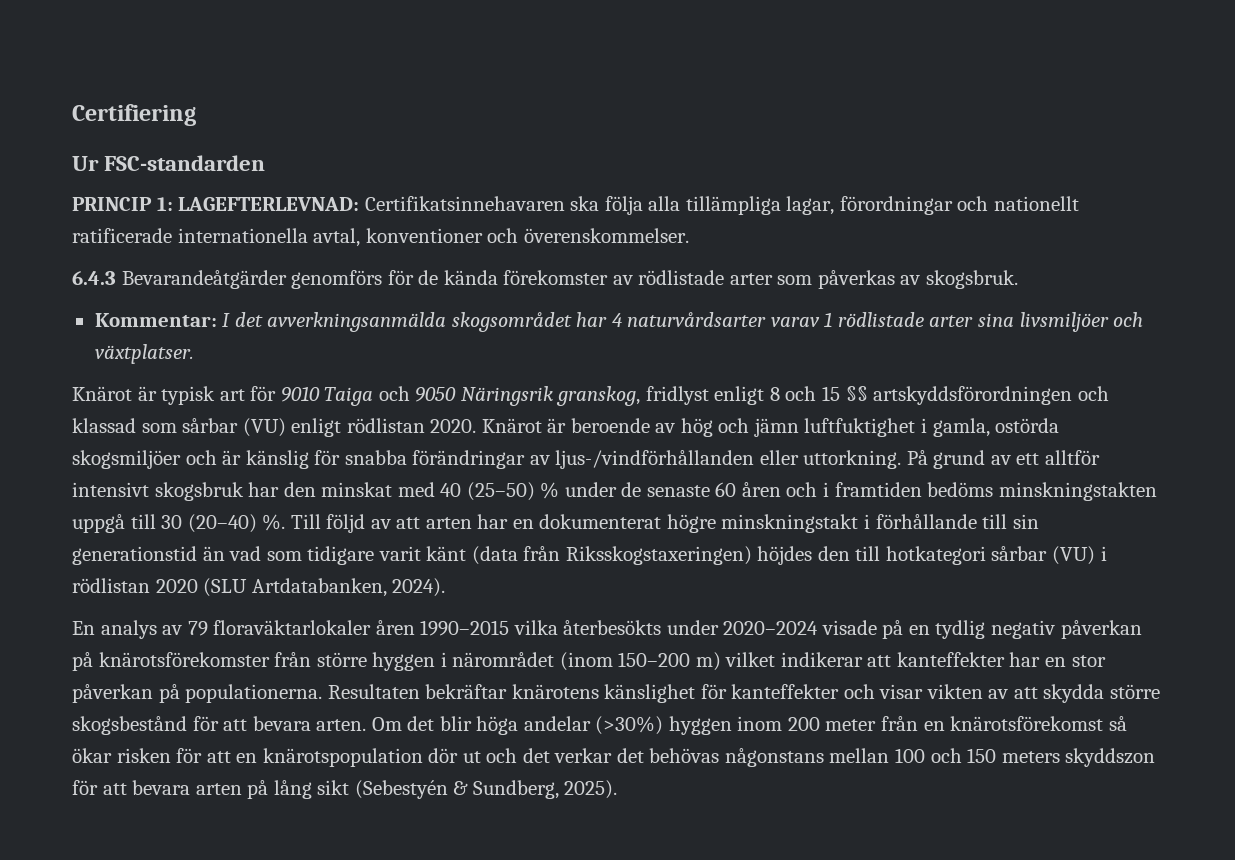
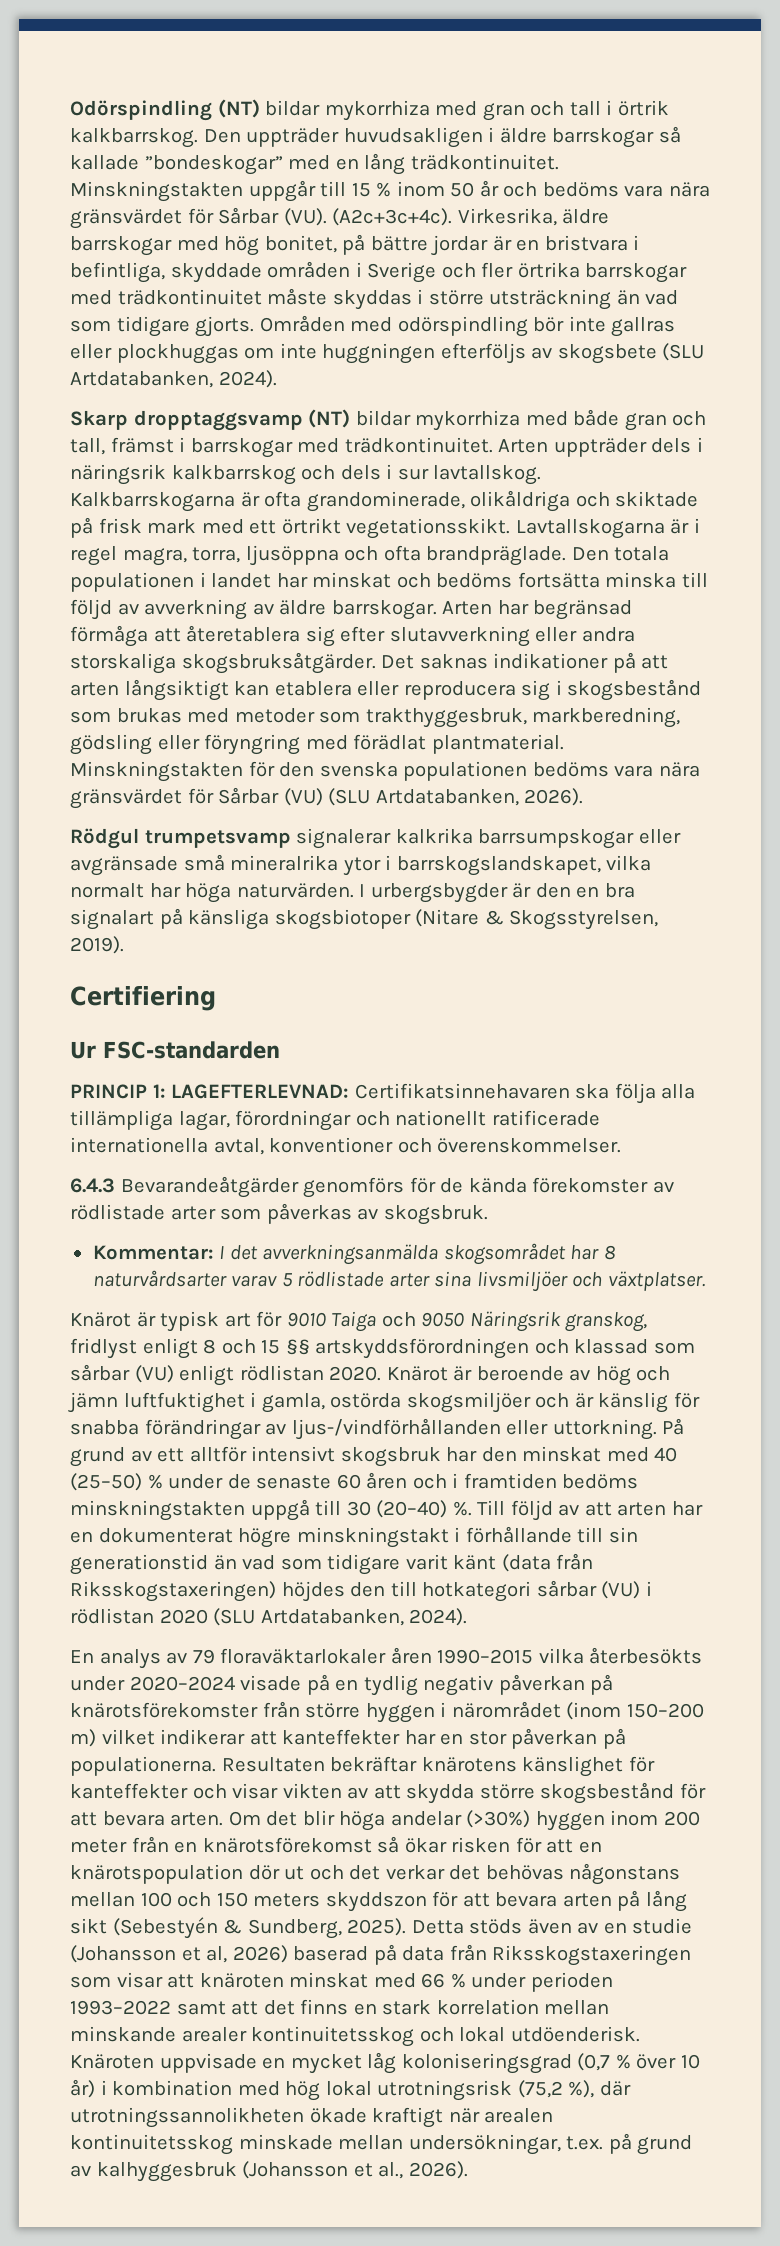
+ Odörspindling (NT) bildar mykorrhiza med gran och tall i örtrik kalkbarrskog. Den uppträder huvudsakligen i äldre barrskogar så kallade ”bondeskogar” med en lång trädkontinuitet. Minskningstakten uppgår till 15 % inom 50 år och bedöms vara nära gränsvärdet för Sårbar (VU). (A2c+3c+4c). Virkesrika, äldre barrskogar med hög bonitet, på bättre jordar är en bristvara i befintliga, skyddade områden i Sverige och fler örtrika barrskogar med trädkontinuitet måste skyddas i större utsträckning än vad som tidigare gjorts. Områden med odörspindling bör inte gallras eller plockhuggas om inte huggningen efterföljs av skogsbete (SLU Artdatabanken, 2024).
+ Skarp dropptaggsvamp (NT) bildar mykorrhiza med både gran och tall, främst i barrskogar med trädkontinuitet. Arten uppträder dels i näringsrik kalkbarrskog och dels i sur lavtallskog. Kalkbarrskogarna är ofta grandominerade, olikåldriga och skiktade på frisk mark med ett örtrikt vegetationsskikt. Lavtallskogarna är i regel magra, torra, ljusöppna och ofta brandpräglade. Den totala populationen i landet har minskat och bedöms fortsätta minska till följd av avverkning av äldre barrskogar. Arten har begränsad förmåga att återetablera sig efter slutavverkning eller andra storskaliga skogsbruksåtgärder. Det saknas indikationer på att arten långsiktigt kan etablera eller reproducera sig i skogsbestånd som brukas med metoder som trakthyggesbruk, markberedning, gödsling eller föryngring med förädlat plantmaterial. Minskningstakten för den svenska populationen bedöms vara nära gränsvärdet för Sårbar (VU) (SLU Artdatabanken, 2026).
+ Rödgul trumpetsvamp signalerar kalkrika barrsumpskogar eller avgränsade små mineralrika ytor i barrskogslandskapet, vilka normalt har höga naturvärden. I urbergsbygder är den en bra signalart på känsliga skogsbiotoper (Nitare & Skogsstyrelsen, 2019).
- Kommentar: I det avverkningsanmälda skogsområdet har 4 naturvårdsarter varav 1 rödlistade arter sina livsmiljöer och växtplatser.
+ Kommentar: I det avverkningsanmälda skogsområdet har 8 naturvårdsarter varav 5 rödlistade arter sina livsmiljöer och växtplatser.
+ Detta stöds även av en studie (Johansson et al, 2026) baserad på data från Riksskogstaxeringen som visar att knäroten minskat med 66 % under perioden 1993–2022 samt att det finns en stark korrelation mellan minskande arealer kontinuitetsskog och lokal utdöenderisk. Knäroten uppvisade en mycket låg koloniseringsgrad (0,7 % över 10 år) i kombination med hög lokal utrotningsrisk (75,2 %), där utrotningssannolikheten ökade kraftigt när arealen kontinuitetsskog minskade mellan undersökningar, t.ex. på grund av kalhyggesbruk (Johansson et al., 2026).

